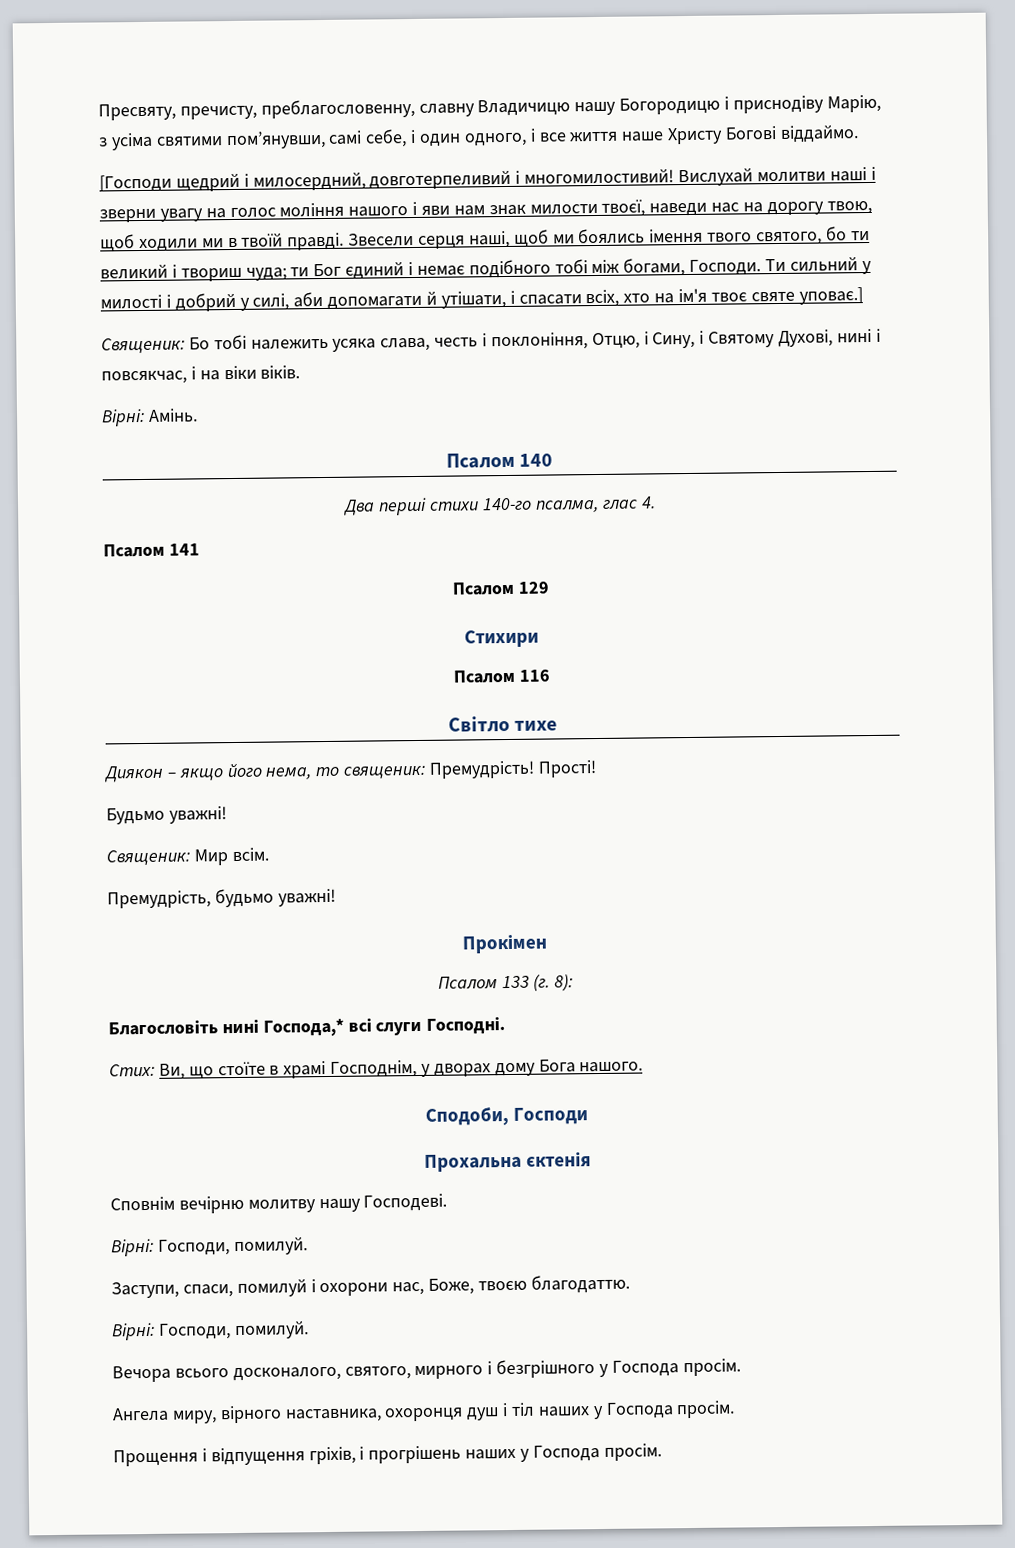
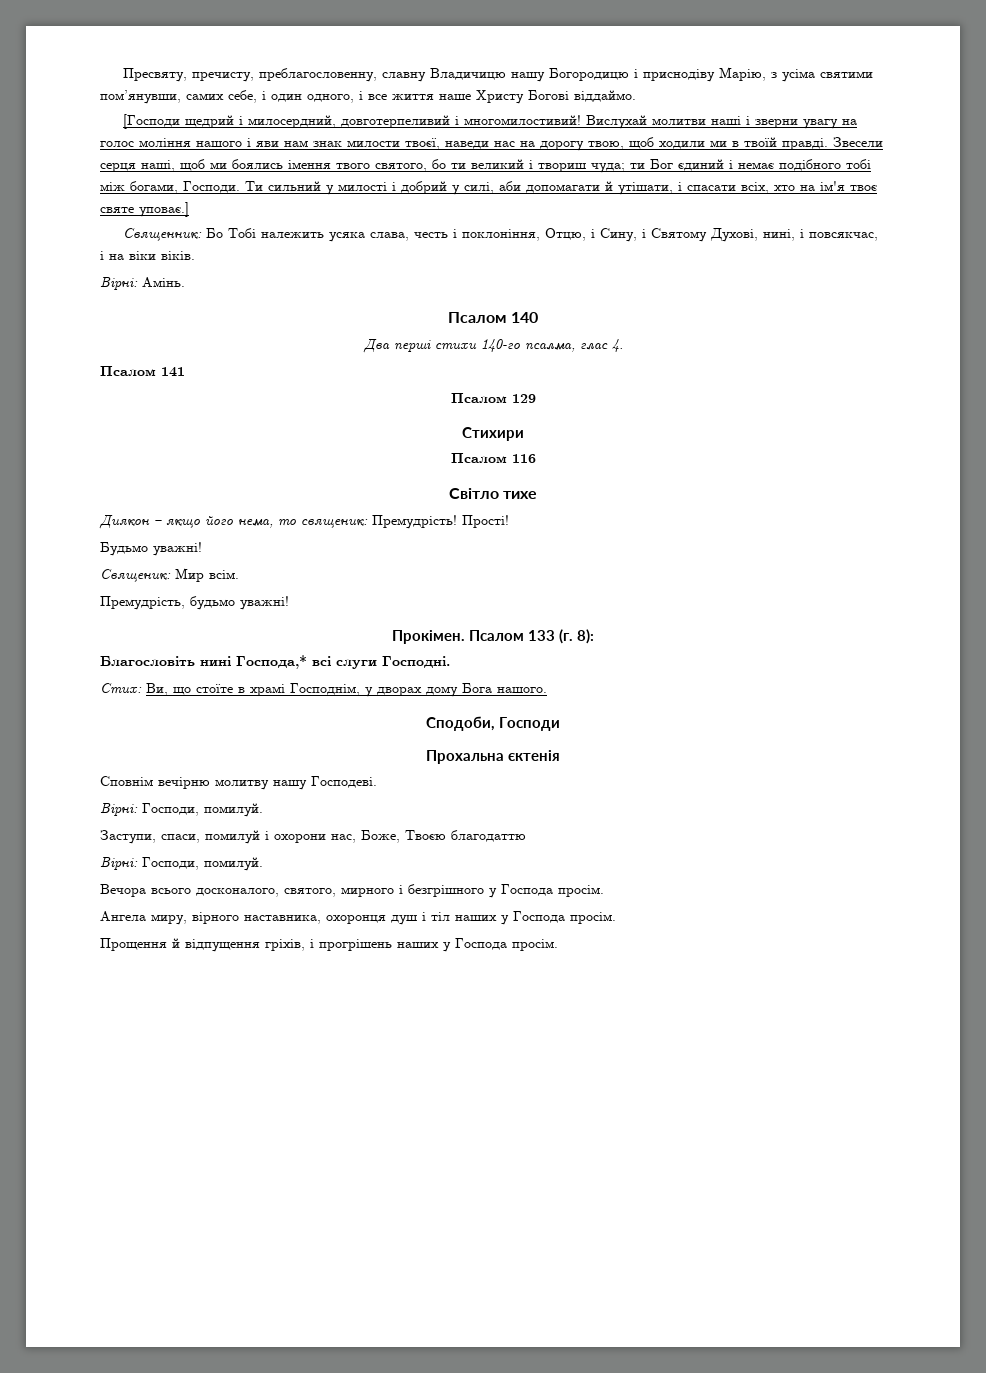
- Пресвяту, пречисту, преблагословенну, славну Владичицю нашу Богородицю і приснодіву Марію, з усіма святими пом’янувши, самі себе, і один одного, і все життя наше Христу Богові віддаймо.
+ Пресвяту, пречисту, преблагословенну, славну Владичицю нашу Богородицю і приснодіву Марію, з усіма святими пом’янувши, самих себе, і один одного, і все життя наше Христу Богові віддаймо.
- Священик: Бо тобі належить усяка слава, честь і поклоніння, Отцю, і Сину, і Святому Духові, нині і повсякчас, і на віки віків.
+ Священник: Бо Тобі належить усяка слава, честь і поклоніння, Отцю, і Сину, і Святому Духові, нині, і повсякчас, і на віки віків.
- Прокімен
- Псалом 133 (г. 8):
+ Прокімен. Псалом 133 (г. 8):
- Заступи, спаси, помилуй і охорони нас, Боже, твоєю благодаттю.
+ Заступи, спаси, помилуй і охорони нас, Боже, Твоєю благодаттю
- Прощення і відпущення гріхів, і прогрішень наших у Господа просім.
+ Прощення й відпущення гріхів, і прогрішень наших у Господа просім.

